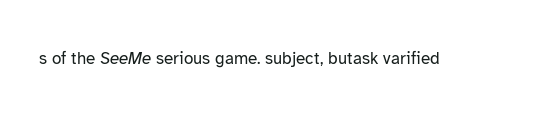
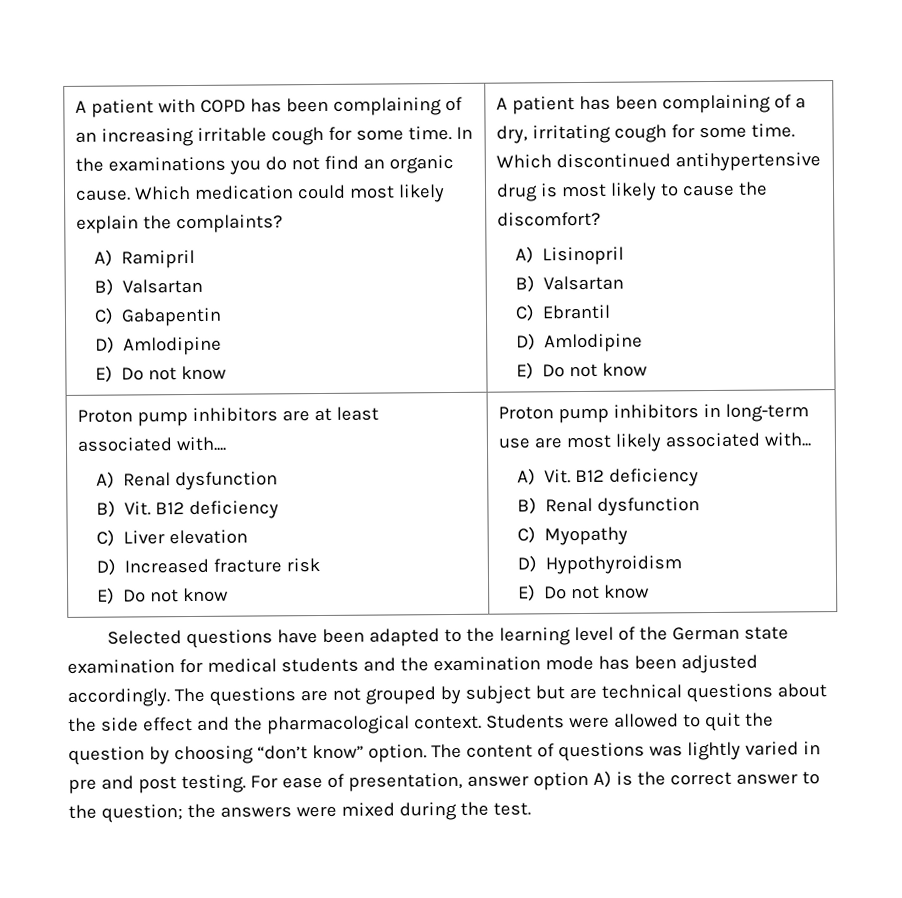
- s of the SeeMe serious game. subject, butask varified
+ A patient with COPD has been complaining of an increasing irritable cough for some time. In the examinations you do not find an organic cause. Which medication could most likely explain the complaints?
+ A) Ramipril
+ B) Valsartan
+ C) Gabapentin
+ D) Amlodipine
+ E) Do not know | A patient has been complaining of a dry, irritating cough for some time. Which discontinued antihypertensive drug is most likely to cause the discomfort?
+ A) Lisinopril
+ B) Valsartan
+ C) Ebrantil
+ D) Amlodipine
+ E) Do not know
+ Proton pump inhibitors are at least associated with....
+ A) Renal dysfunction
+ B) Vit. B12 deficiency
+ C) Liver elevation
+ D) Increased fracture risk
+ E) Do not know | Proton pump inhibitors in long-term use are most likely associated with...
+ A) Vit. B12 deficiency
+ B) Renal dysfunction
+ C) Myopathy
+ D) Hypothyroidism
+ E) Do not know
+ Selected questions have been adapted to the learning level of the German state examination for medical students and the examination mode has been adjusted accordingly. The questions are not grouped by subject but are technical questions about the side effect and the pharmacological context. Students were allowed to quit the question by choosing “don’t know” option. The content of questions was lightly varied in pre and post testing. For ease of presentation, answer option A) is the correct answer to the question; the answers were mixed during the test.

